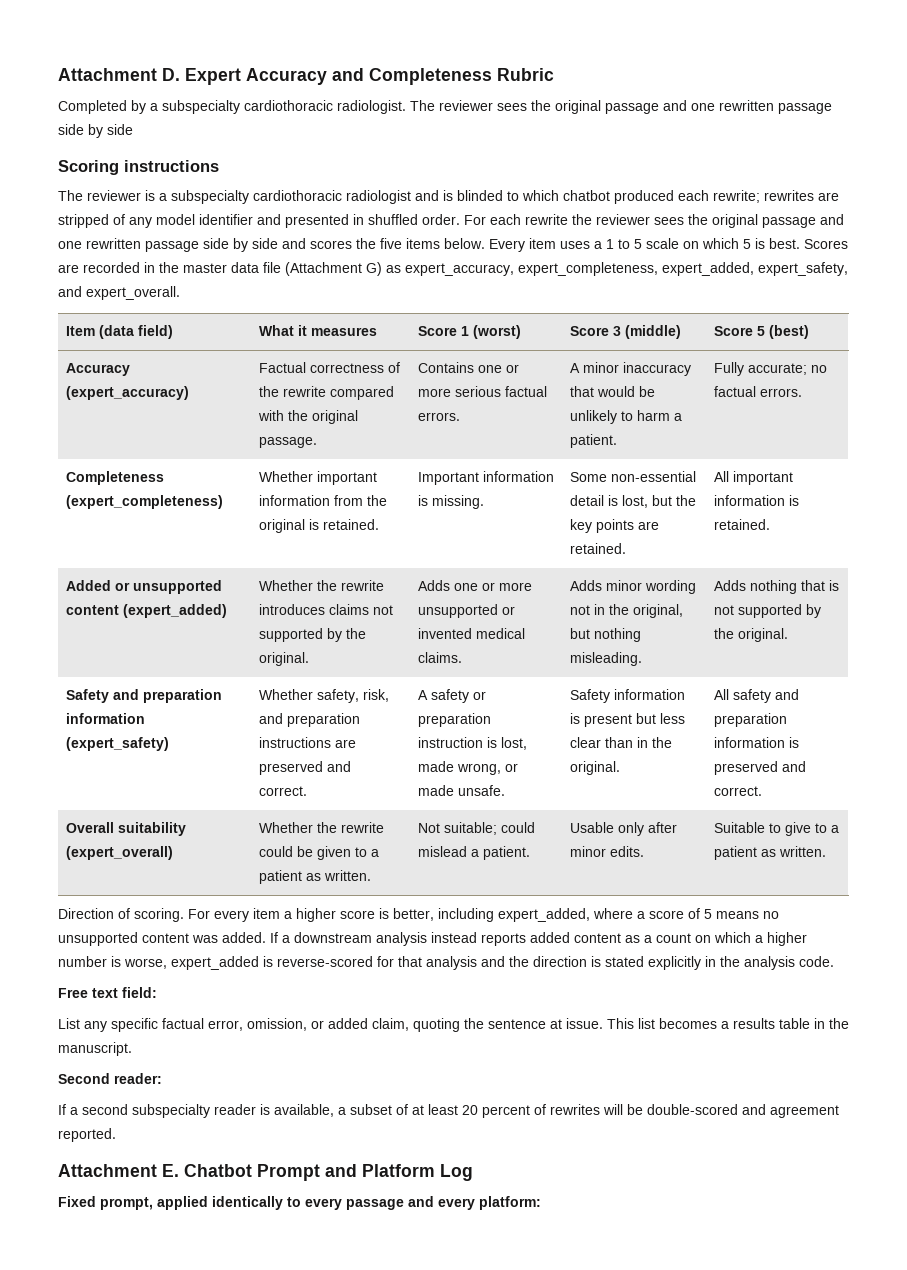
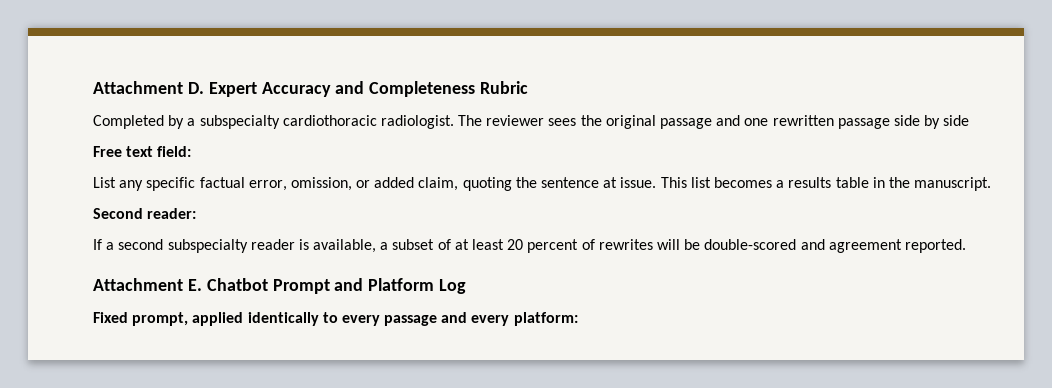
- Scoring instructions
- The reviewer is a subspecialty cardiothoracic radiologist and is blinded to which chatbot produced each rewrite; rewrites are stripped of any model identifier and presented in shuffled order. For each rewrite the reviewer sees the original passage and one rewritten passage side by side and scores the five items below. Every item uses a 1 to 5 scale on which 5 is best. Scores are recorded in the master data file (Attachment G) as expert_accuracy, expert_completeness, expert_added, expert_safety, and expert_overall.
- Item (data field) | What it measures | Score 1 (worst) | Score 3 (middle) | Score 5 (best)
- Accuracy (expert_accuracy) | Factual correctness of the rewrite compared with the original passage. | Contains one or more serious factual errors. | A minor inaccuracy that would be unlikely to harm a patient. | Fully accurate; no factual errors.
- Completeness (expert_completeness) | Whether important information from the original is retained. | Important information is missing. | Some non-essential detail is lost, but the key points are retained. | All important information is retained.
- Added or unsupported content (expert_added) | Whether the rewrite introduces claims not supported by the original. | Adds one or more unsupported or invented medical claims. | Adds minor wording not in the original, but nothing misleading. | Adds nothing that is not supported by the original.
- Safety and preparation information (expert_safety) | Whether safety, risk, and preparation instructions are preserved and correct. | A safety or preparation instruction is lost, made wrong, or made unsafe. | Safety information is present but less clear than in the original. | All safety and preparation information is preserved and correct.
- Overall suitability (expert_overall) | Whether the rewrite could be given to a patient as written. | Not suitable; could mislead a patient. | Usable only after minor edits. | Suitable to give to a patient as written.
- Direction of scoring. For every item a higher score is better, including expert_added, where a score of 5 means no unsupported content was added. If a downstream analysis instead reports added content as a count on which a higher number is worse, expert_added is reverse-scored for that analysis and the direction is stated explicitly in the analysis code.

